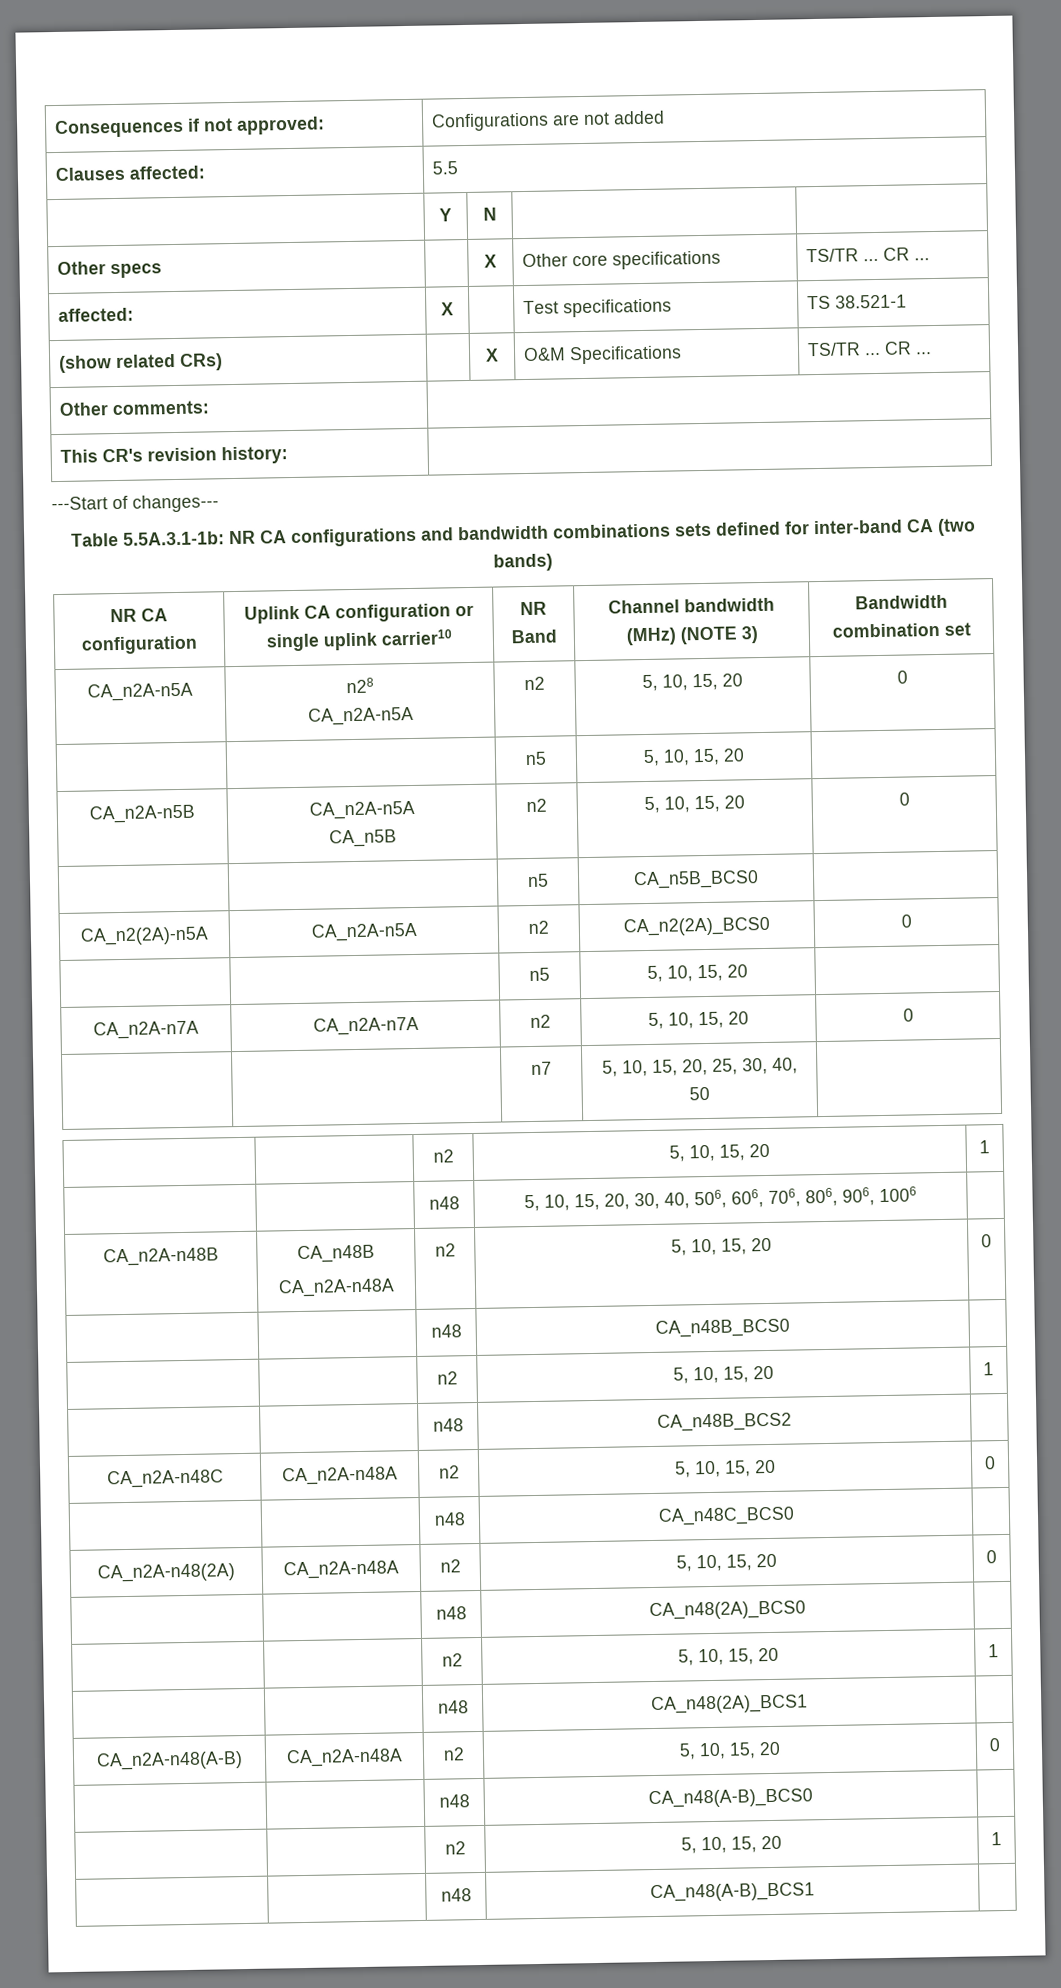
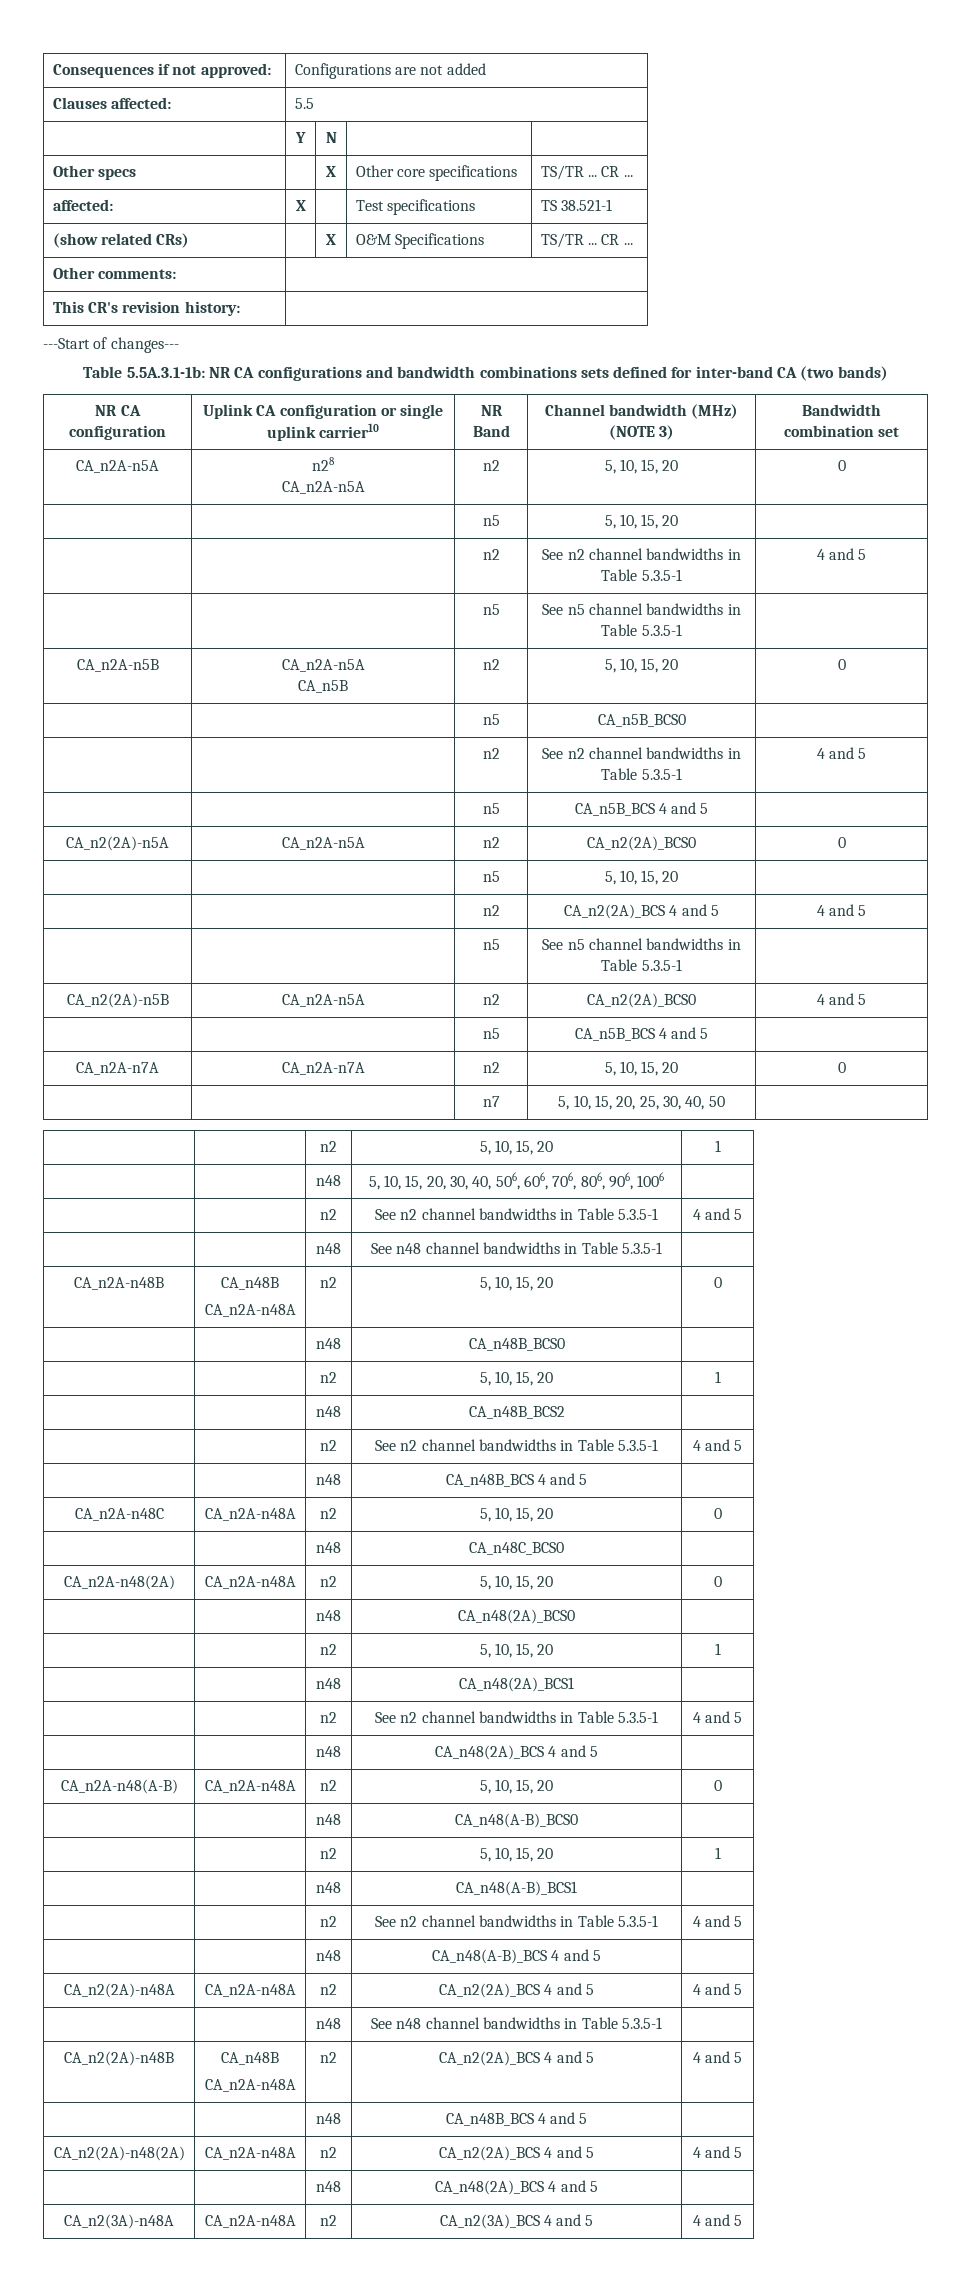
  CA_n2A-n5A | n28
  CA_n2A-n5A | n2 | 5, 10, 15, 20 | 0
  | | n5 | 5, 10, 15, 20 |
+ | | n2 | See n2 channel bandwidths in Table 5.3.5-1 | 4 and 5
+ | | n5 | See n5 channel bandwidths in Table 5.3.5-1 |
  | | n5 | CA_n5B_BCS0 |
+ | | n2 | See n2 channel bandwidths in Table 5.3.5-1 | 4 and 5
+ | | n5 | CA_n5B_BCS 4 and 5 |
+ | | n2 | CA_n2(2A)_BCS 4 and 5 | 4 and 5
+ | | n5 | See n5 channel bandwidths in Table 5.3.5-1 |
+ CA_n2(2A)-n5B | CA_n2A-n5A | n2 | CA_n2(2A)_BCS0 | 4 and 5
+ | | n5 | CA_n5B_BCS 4 and 5 |
  | | n48 | 5, 10, 15, 20, 30, 40, 506, 606, 706, 806, 906, 1006 |
+ | | n2 | See n2 channel bandwidths in Table 5.3.5-1 | 4 and 5
+ | | n48 | See n48 channel bandwidths in Table 5.3.5-1 |
  | | n48 | CA_n48B_BCS2 |
+ | | n2 | See n2 channel bandwidths in Table 5.3.5-1 | 4 and 5
+ | | n48 | CA_n48B_BCS 4 and 5 |
  | | n48 | CA_n48(2A)_BCS1 |
+ | | n2 | See n2 channel bandwidths in Table 5.3.5-1 | 4 and 5
+ | | n48 | CA_n48(2A)_BCS 4 and 5 |
  | | n48 | CA_n48(A-B)_BCS1 |
+ | | n2 | See n2 channel bandwidths in Table 5.3.5-1 | 4 and 5
+ | | n48 | CA_n48(A-B)_BCS 4 and 5 |
+ CA_n2(2A)-n48A | CA_n2A-n48A | n2 | CA_n2(2A)_BCS 4 and 5 | 4 and 5
+ | | n48 | See n48 channel bandwidths in Table 5.3.5-1 |
+ CA_n2(2A)-n48B | CA_n48B
+ CA_n2A-n48A | n2 | CA_n2(2A)_BCS 4 and 5 | 4 and 5
+ | | n48 | CA_n48B_BCS 4 and 5 |
+ CA_n2(2A)-n48(2A) | CA_n2A-n48A | n2 | CA_n2(2A)_BCS 4 and 5 | 4 and 5
+ | | n48 | CA_n48(2A)_BCS 4 and 5 |
+ CA_n2(3A)-n48A | CA_n2A-n48A | n2 | CA_n2(3A)_BCS 4 and 5 | 4 and 5

